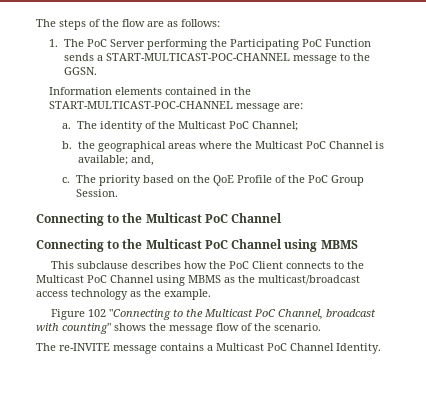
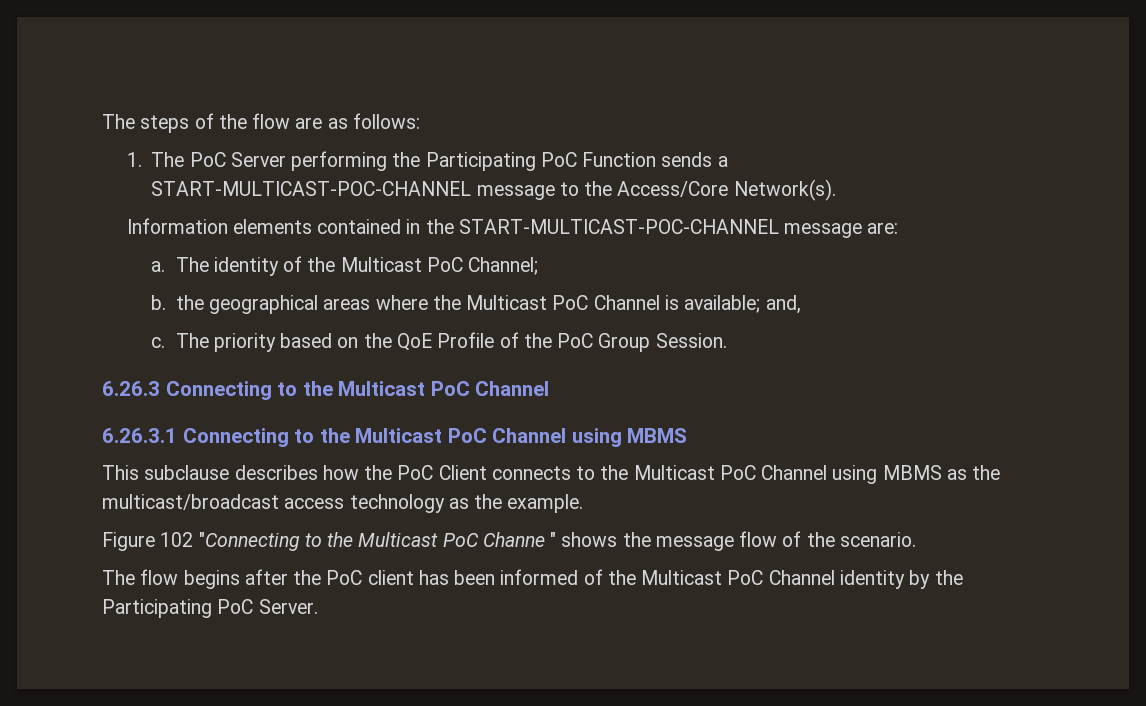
- 1. The PoC Server performing the Participating PoC Function sends a START-MULTICAST-POC-CHANNEL message to the GGSN.
+ 1. The PoC Server performing the Participating PoC Function sends a START-MULTICAST-POC-CHANNEL message to the Access/Core Network(s).
  The priority based on the QoE Profile of the PoC Group Session.
- Connecting to the Multicast PoC Channel
+ 6.26.3 Connecting to the Multicast PoC Channel
- Connecting to the Multicast PoC Channel using MBMS
+ 6.26.3.1 Connecting to the Multicast PoC Channel using MBMS
- Figure 102 "Connecting to the Multicast PoC Channel, broadcast with counting" shows the message flow of the scenario.
+ Figure 102 "Connecting to the Multicast PoC Channe " shows the message flow of the scenario.
- The re-INVITE message contains a Multicast PoC Channel Identity.
+ The flow begins after the PoC client has been informed of the Multicast PoC Channel identity by the Participating PoC Server.

